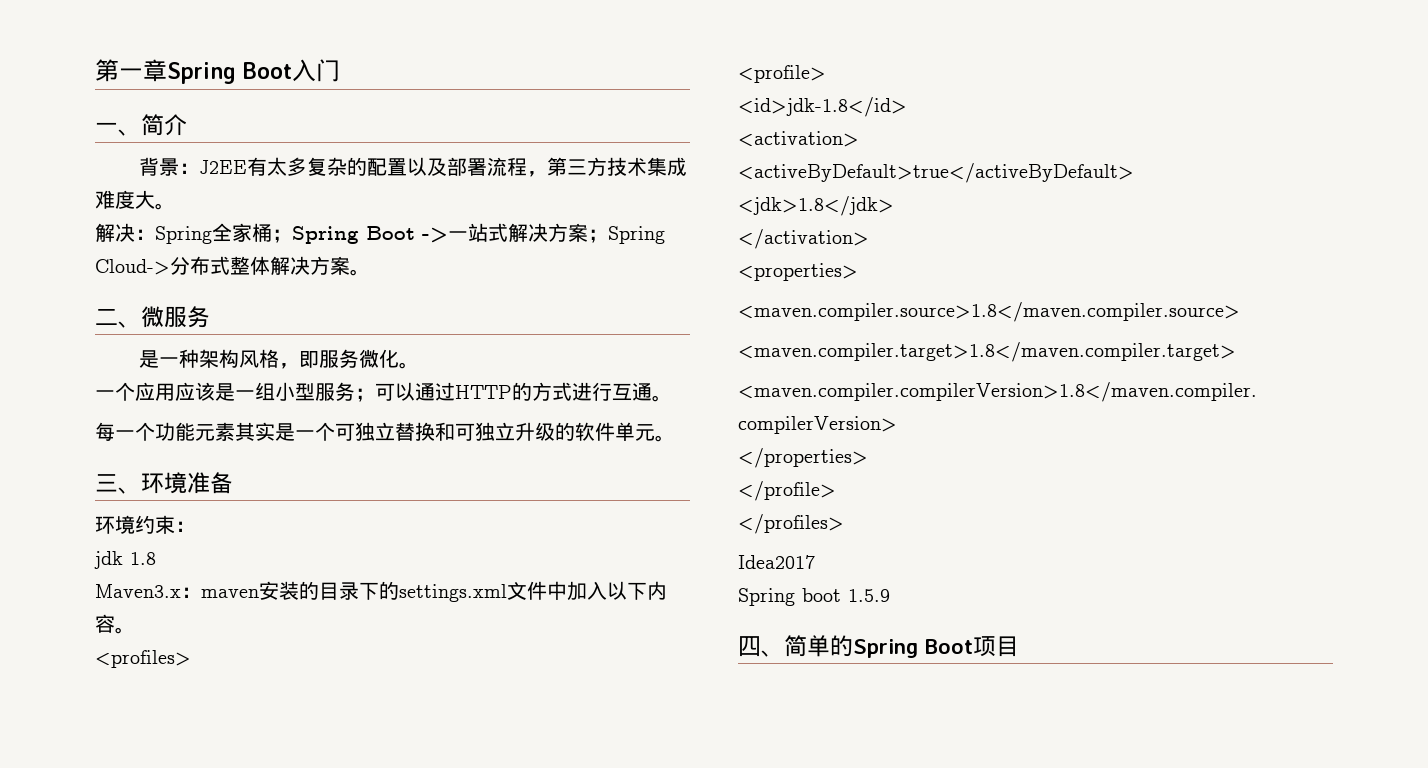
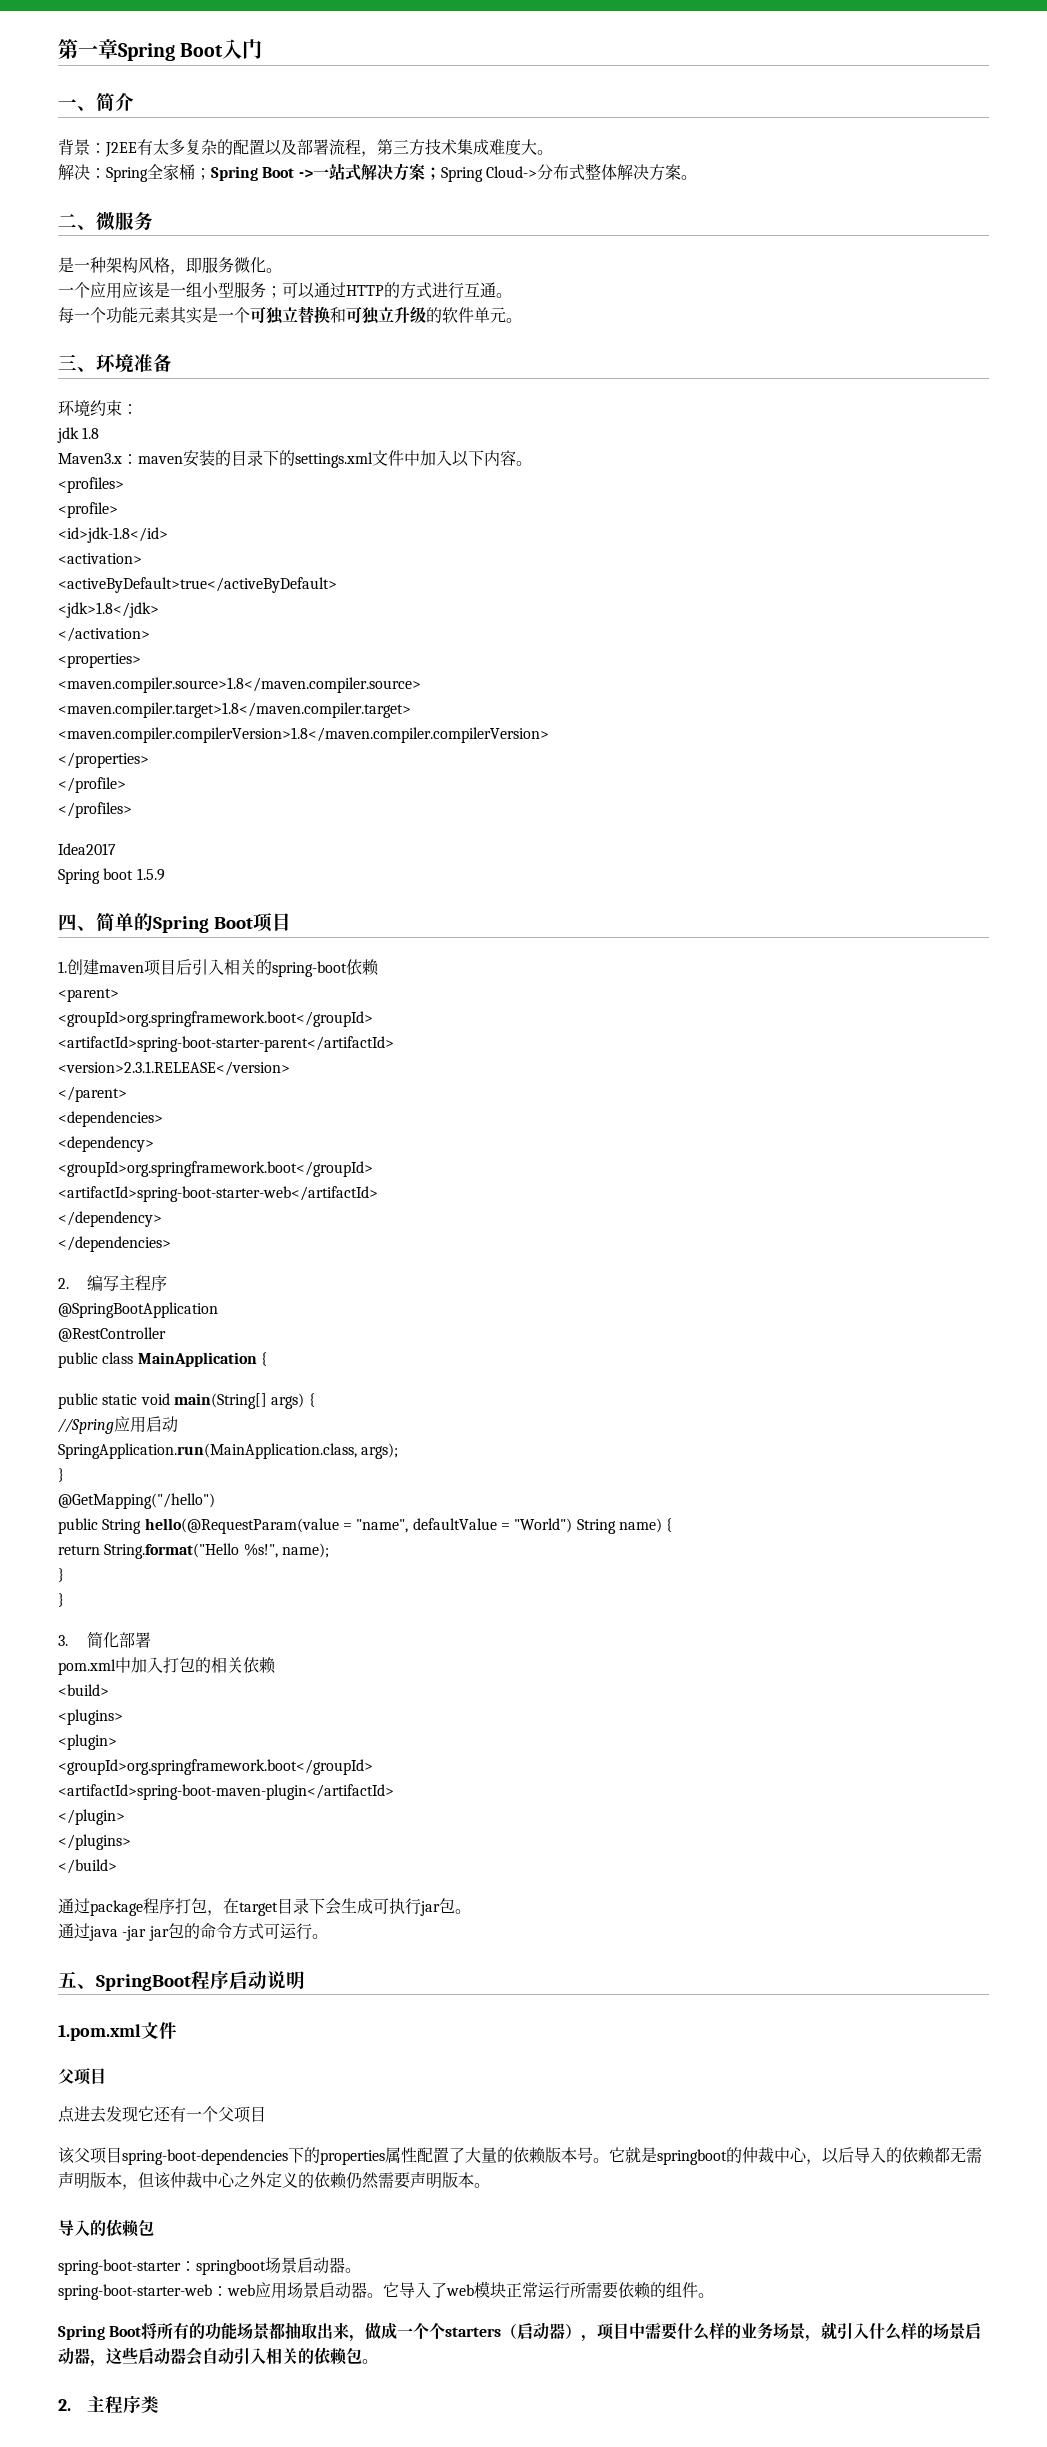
+ 1.创建maven项目后引入相关的spring-boot依赖
+ <parent>
+ <groupId>org.springframework.boot</groupId>
+ <artifactId>spring-boot-starter-parent</artifactId>
+ <version>2.3.1.RELEASE</version>
+ </parent>
+ <dependencies>
+ <dependency>
+ <groupId>org.springframework.boot</groupId>
+ <artifactId>spring-boot-starter-web</artifactId>
+ </dependency>
+ </dependencies>
+ 2.编写主程序
+ @SpringBootApplication
+ @RestController
+ public class MainApplication {
+ public static void main(String[] args) {
+ //Spring应用启动
+ SpringApplication.run(MainApplication.class, args);
+ }
+ @GetMapping("/hello")
+ public String hello(@RequestParam(value = "name", defaultValue = "World") String name) {
+ return String.format("Hello %s!", name);
+ }
+ }
+ 3.简化部署
+ pom.xml中加入打包的相关依赖
+ <build>
+ <plugins>
+ <plugin>
+ <groupId>org.springframework.boot</groupId>
+ <artifactId>spring-boot-maven-plugin</artifactId>
+ </plugin>
+ </plugins>
+ </build>
+ 通过package程序打包，在target目录下会生成可执行jar包。
+ 通过java -jar jar包的命令方式可运行。
+ 五、SpringBoot程序启动说明
+ 1.pom.xml文件
+ 父项目
+ 点进去发现它还有一个父项目
+ 该父项目spring-boot-dependencies下的properties属性配置了大量的依赖版本号。它就是springboot的仲裁中心，以后导入的依赖都无需声明版本，但该仲裁中心之外定义的依赖仍然需要声明版本。
+ 导入的依赖包
+ spring-boot-starter：springboot场景启动器。
+ spring-boot-starter-web：web应用场景启动器。它导入了web模块正常运行所需要依赖的组件。
+ Spring Boot将所有的功能场景都抽取出来，做成一个个starters（启动器），项目中需要什么样的业务场景，就引入什么样的场景启动器，这些启动器会自动引入相关的依赖包。
+ 2.主程序类

